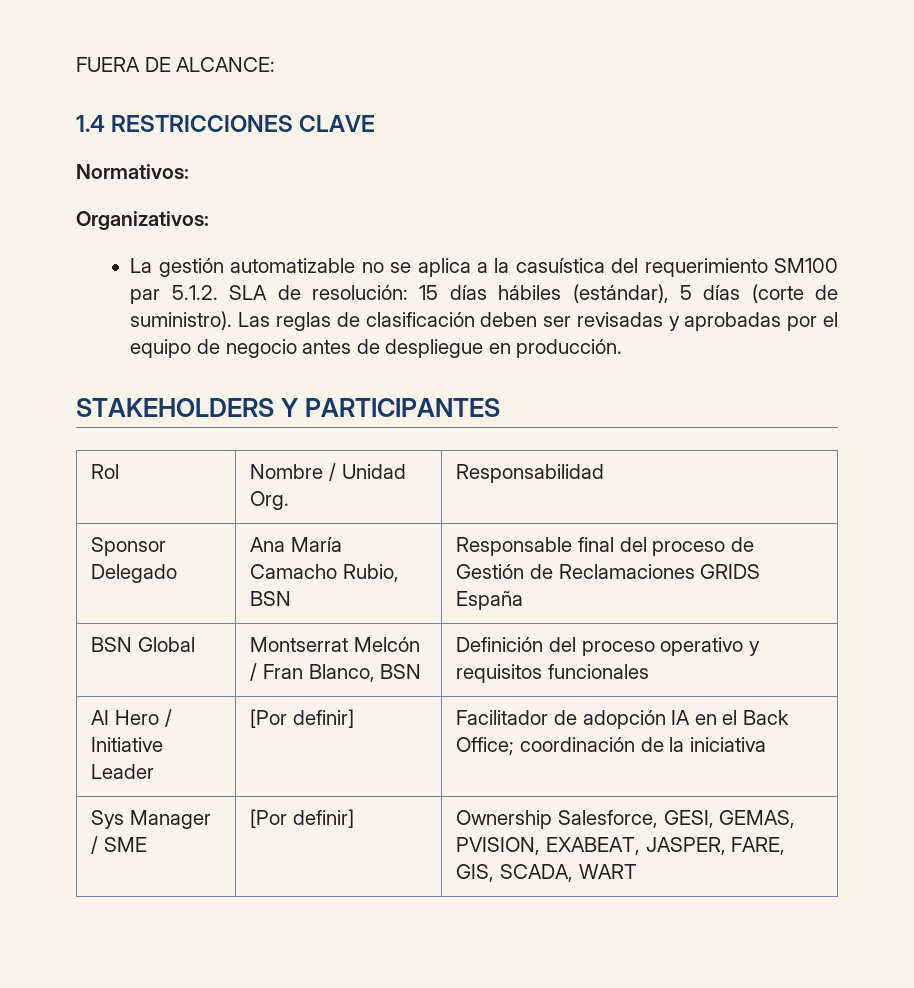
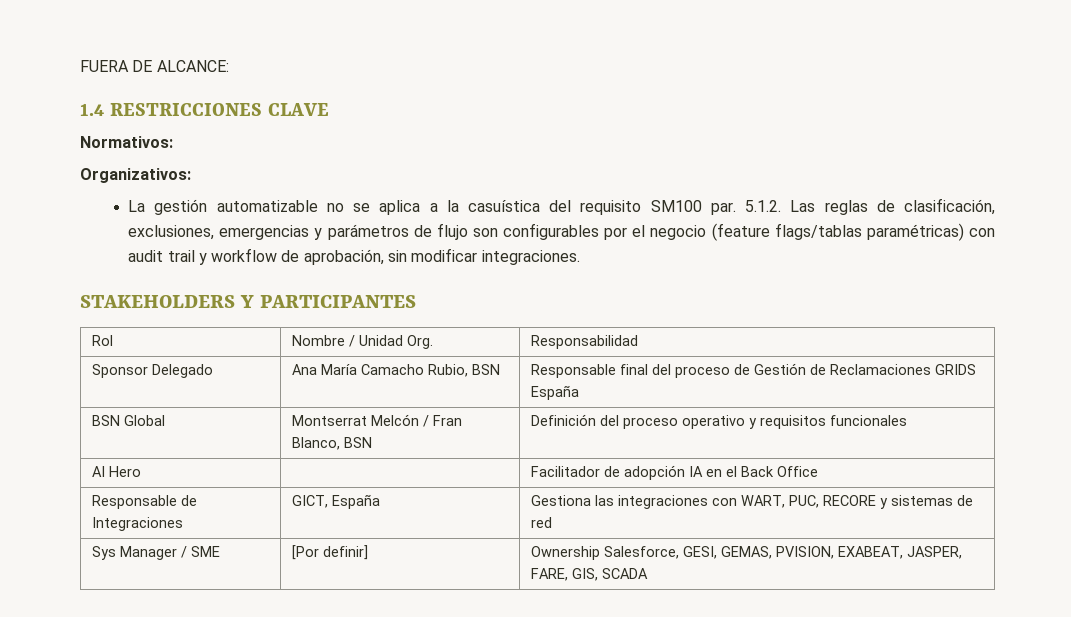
- La gestión automatizable no se aplica a la casuística del requerimiento SM100 par 5.1.2. SLA de resolución: 15 días hábiles (estándar), 5 días (corte de suministro). Las reglas de clasificación deben ser revisadas y aprobadas por el equipo de negocio antes de despliegue en producción.
+ La gestión automatizable no se aplica a la casuística del requisito SM100 par. 5.1.2. Las reglas de clasificación, exclusiones, emergencias y parámetros de flujo son configurables por el negocio (feature flags/tablas paramétricas) con audit trail y workflow de aprobación, sin modificar integraciones.
- AI Hero / Initiative Leader | [Por definir] | Facilitador de adopción IA en el Back Office; coordinación de la iniciativa
+ AI Hero | | Facilitador de adopción IA en el Back Office
+ Responsable de Integraciones | GICT, España | Gestiona las integraciones con WART, PUC, RECORE y sistemas de red
- Sys Manager / SME | [Por definir] | Ownership Salesforce, GESI, GEMAS, PVISION, EXABEAT, JASPER, FARE, GIS, SCADA, WART
+ Sys Manager / SME | [Por definir] | Ownership Salesforce, GESI, GEMAS, PVISION, EXABEAT, JASPER, FARE, GIS, SCADA

